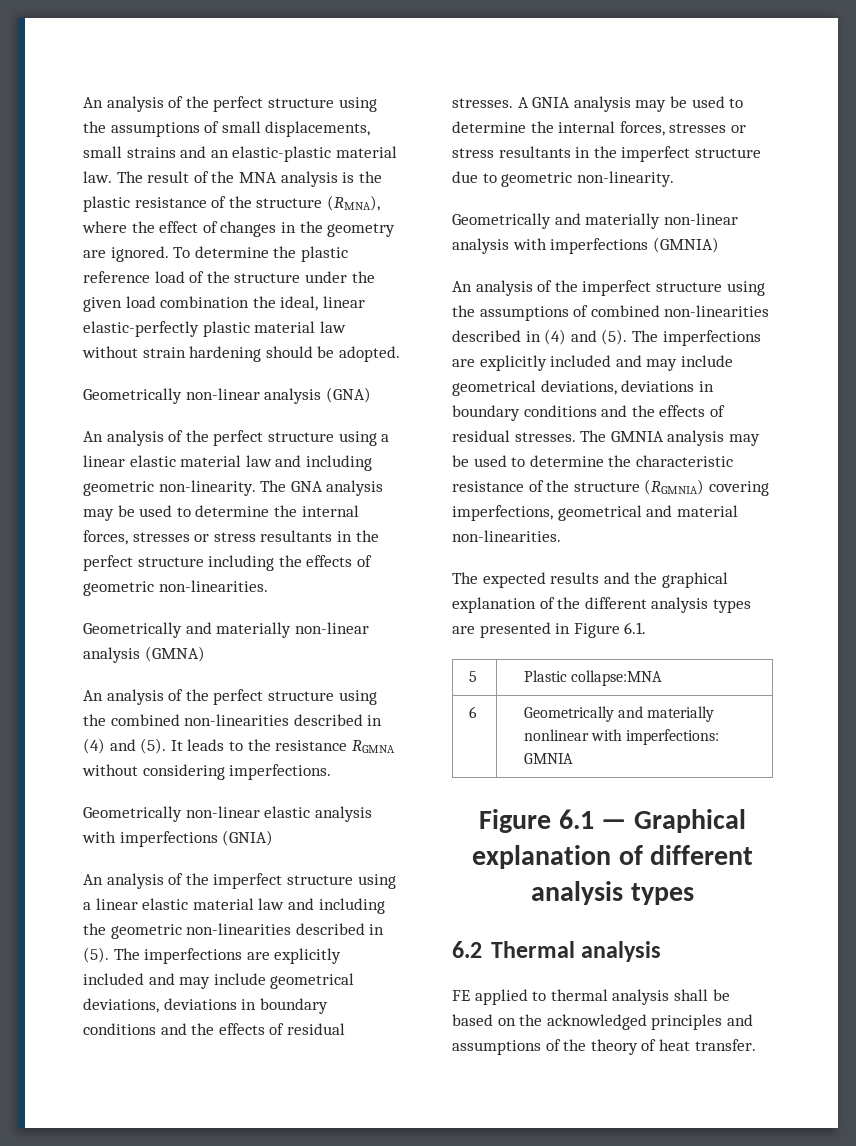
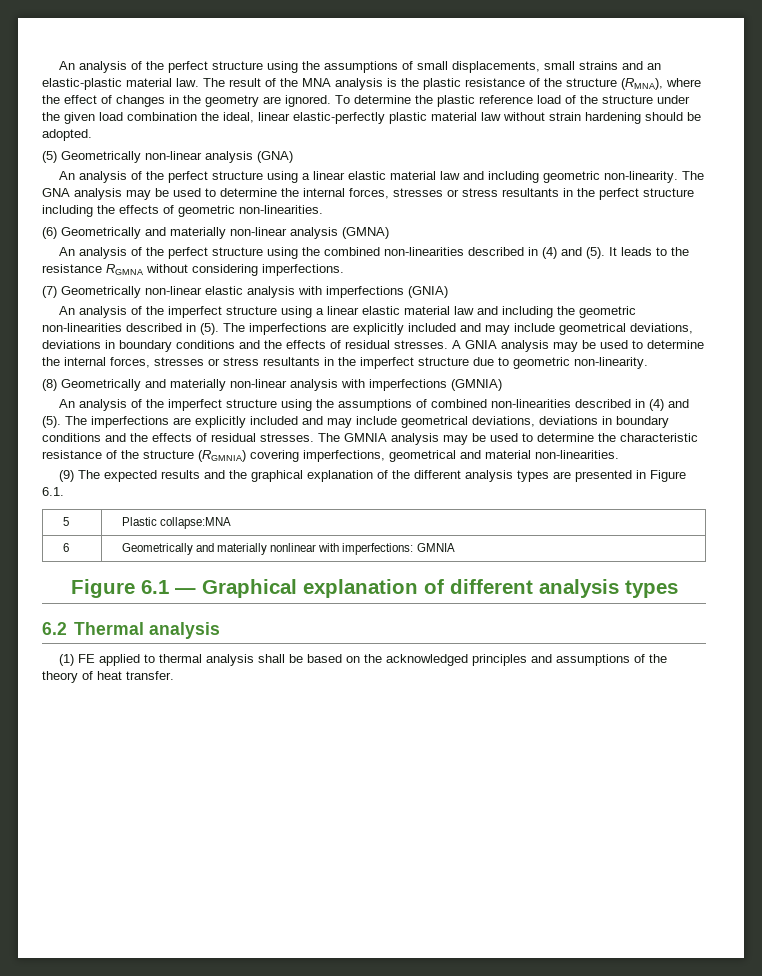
- Geometrically non-linear analysis (GNA)
+ (5) Geometrically non-linear analysis (GNA)
- Geometrically and materially non-linear analysis (GMNA)
+ (6) Geometrically and materially non-linear analysis (GMNA)
- Geometrically non-linear elastic analysis with imperfections (GNIA)
+ (7) Geometrically non-linear elastic analysis with imperfections (GNIA)
- Geometrically and materially non-linear analysis with imperfections (GMNIA)
+ (8) Geometrically and materially non-linear analysis with imperfections (GMNIA)
- The expected results and the graphical explanation of the different analysis types are presented in Figure 6.1.
+ (9) The expected results and the graphical explanation of the different analysis types are presented in Figure 6.1.
- FE applied to thermal analysis shall be based on the acknowledged principles and assumptions of the theory of heat transfer.
+ (1) FE applied to thermal analysis shall be based on the acknowledged principles and assumptions of the theory of heat transfer.

